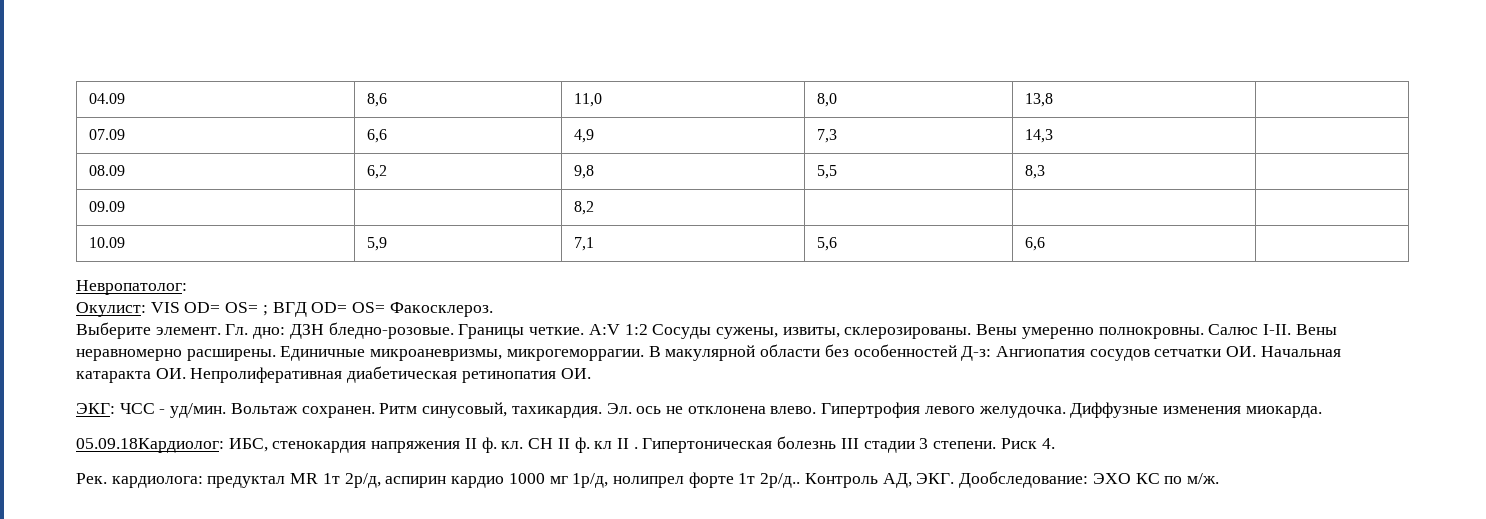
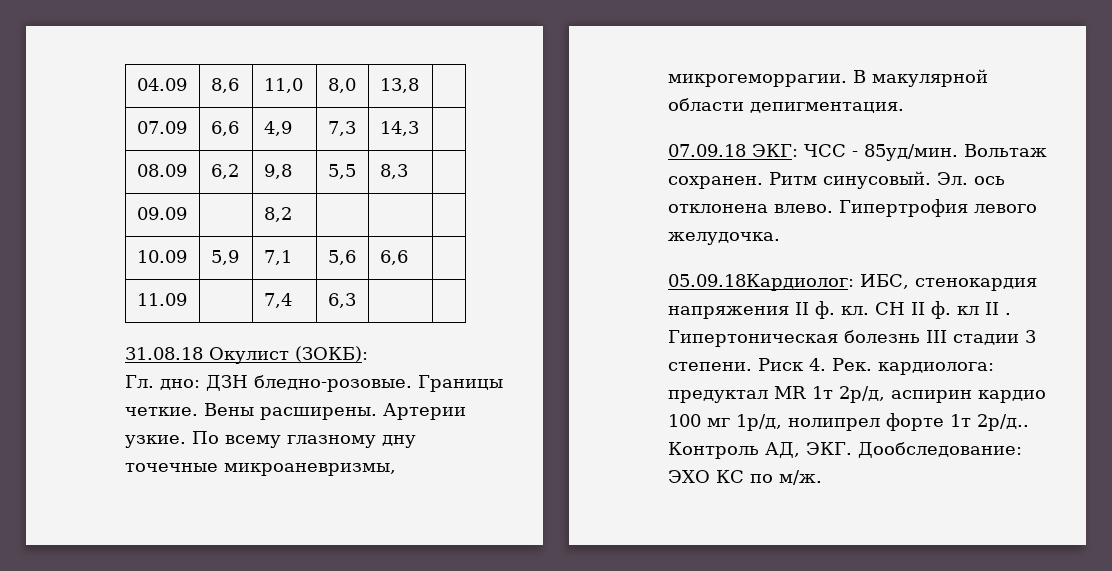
- Невропатолог:
- Окулист: VIS OD= OS= ; ВГД OD= OS= Факосклероз.
- Выберите элемент. Гл. дно: ДЗН бледно-розовые.
+ 11.09 | | 7,4 | 6,3 | |
+ 31.08.18 Окулист (ЗОКБ):
+ Гл. дно: ДЗН бледно-розовые.
- А:V 1:2 Сосуды сужены, извиты, склерозированы. Вены умеренно полнокровны. Салюс I-II. Вены неравномерно расширены. Единичные микроаневризмы, микрогеморрагии.
+ Вены расширены. Артерии узкие. По всему глазному дну точечные микроаневризмы, микрогеморрагии.
- В макулярной области без особенностей Д-з: Ангиопатия сосудов сетчатки ОИ. Начальная катаракта ОИ. Непролиферативная диабетическая ретинопатия ОИ.
- ЭКГ: ЧСС - уд/мин.
+ В макулярной области депигментация.
+ 07.09.18 ЭКГ: ЧСС - 85уд/мин.
- Ритм синусовый, тахикардия.
+ Ритм синусовый.
- Эл. ось не отклонена влево.
+ Эл. ось отклонена влево.
- Диффузные изменения миокарда.
- Риск 4.
- Рек. кардиолога: предуктал MR 1т 2р/д, аспирин кардио 1000 мг 1р/д, нолипрел форте 1т 2р/д..
+ Риск 4. Рек. кардиолога: предуктал MR 1т 2р/д, аспирин кардио 100 мг 1р/д, нолипрел форте 1т 2р/д..

